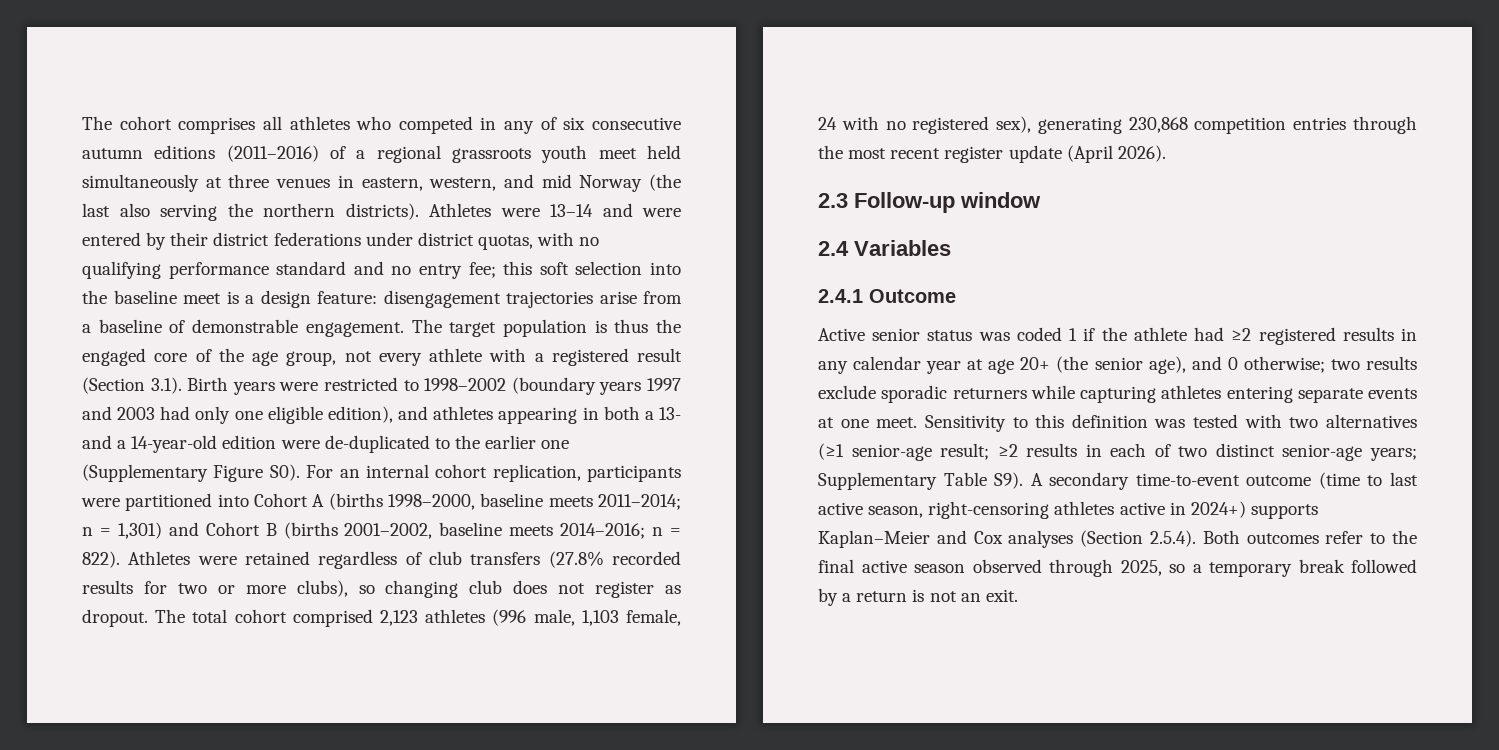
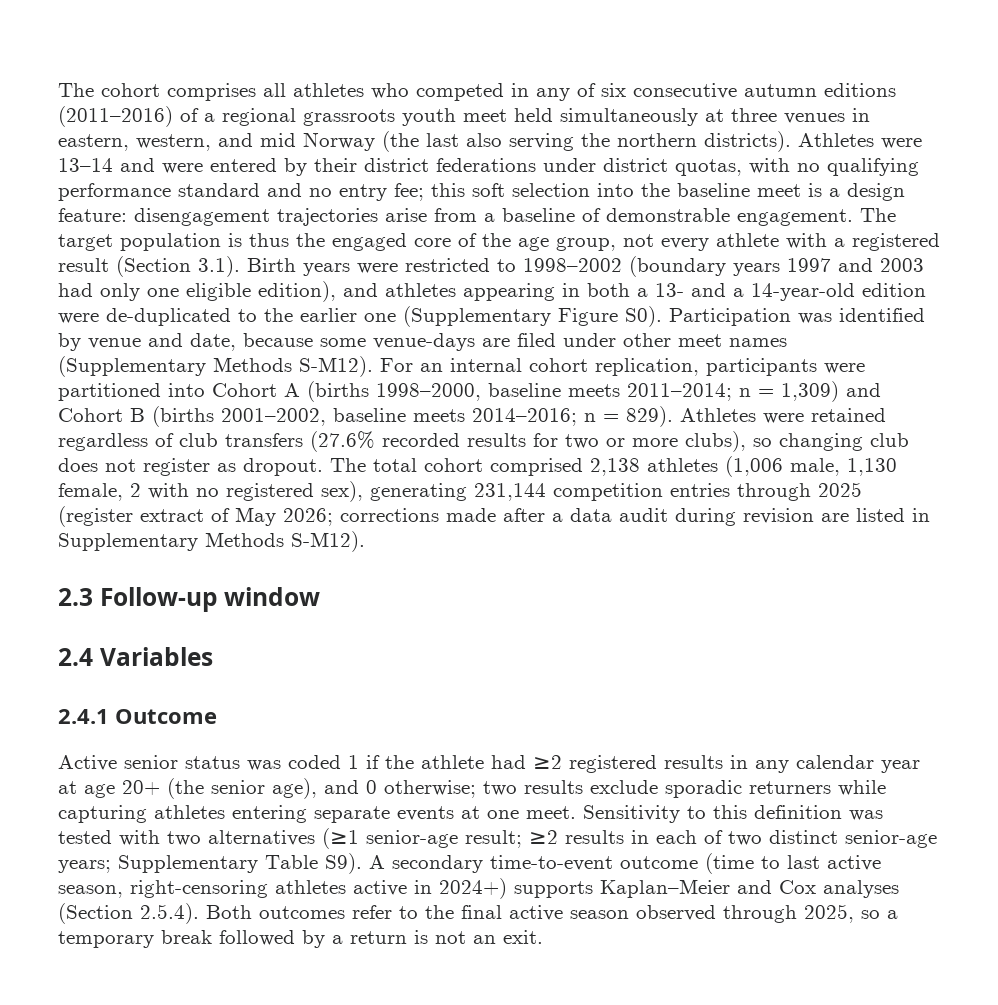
- The target population is thus the engaged core of the age group, not every athlete with a registered result (Section 3.1). Birth years were restricted to 1998–2002 (boundary years 1997 and 2003 had only one eligible edition), and athletes appearing in both a 13- and a 14-year-old edition were de-duplicated to the earlier one (Supplementary Figure S0). For an internal cohort replication, participants were partitioned into Cohort A (births 1998–2000, baseline meets 2011–2014;
+ The target population is thus the engaged core of the age group, not every athlete with a registered result (Section 3.1). Birth years were restricted to 1998–2002 (boundary years 1997 and 2003 had only one eligible edition), and athletes appearing in both a 13- and a 14-year-old edition were de-duplicated to the earlier one (Supplementary Figure S0). Participation was identified by venue and date, because some venue-days are filed under other meet names (Supplementary Methods S-M12). For an internal cohort replication, participants were partitioned into Cohort A (births 1998–2000, baseline meets 2011–2014;
- n = 1,301) and Cohort B (births 2001–2002, baseline meets 2014–2016;
+ n = 1,309) and Cohort B (births 2001–2002, baseline meets 2014–2016;
- n = 822).
+ n = 829).
- Athletes were retained regardless of club transfers (27.8% recorded results for two or more clubs), so changing club does not register as dropout.
+ Athletes were retained regardless of club transfers (27.6% recorded results for two or more clubs), so changing club does not register as dropout.
- The total cohort comprised 2,123 athletes (996 male, 1,103 female, 24 with no registered sex), generating 230,868 competition entries through the most recent register update (April 2026).
+ The total cohort comprised 2,138 athletes (1,006 male, 1,130 female, 2 with no registered sex), generating 231,144 competition entries through 2025 (register extract of May 2026; corrections made after a data audit during revision are listed in Supplementary Methods S-M12).

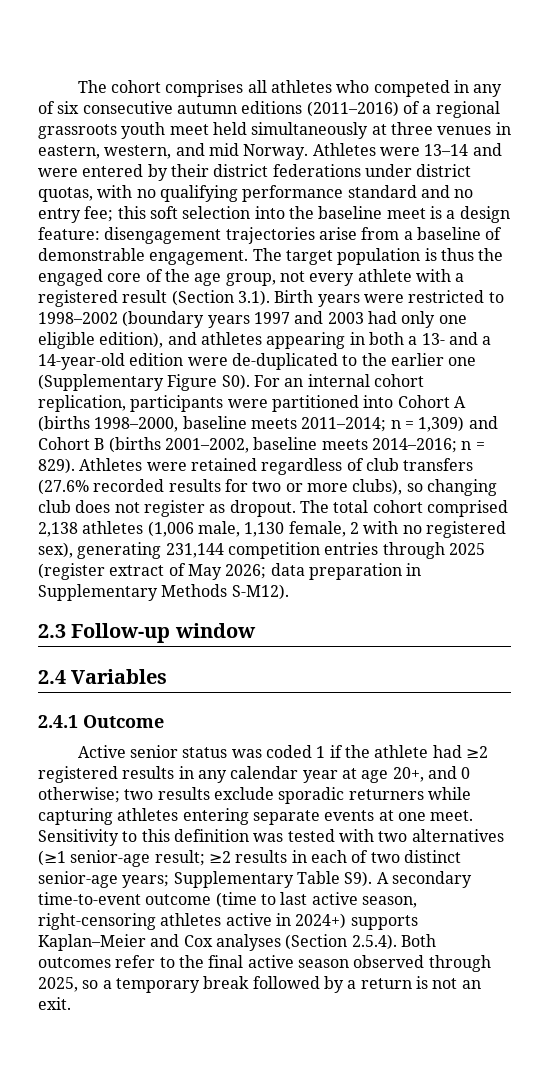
- The cohort comprises all athletes who competed in any of six consecutive autumn editions (2011–2016) of a regional grassroots youth meet held simultaneously at three venues in eastern, western, and mid Norway (the last also serving the northern districts).
+ The cohort comprises all athletes who competed in any of six consecutive autumn editions (2011–2016) of a regional grassroots youth meet held simultaneously at three venues in eastern, western, and mid Norway.
- The target population is thus the engaged core of the age group, not every athlete with a registered result (Section 3.1). Birth years were restricted to 1998–2002 (boundary years 1997 and 2003 had only one eligible edition), and athletes appearing in both a 13- and a 14-year-old edition were de-duplicated to the earlier one (Supplementary Figure S0). Participation was identified by venue and date, because some venue-days are filed under other meet names (Supplementary Methods S-M12). For an internal cohort replication, participants were partitioned into Cohort A (births 1998–2000, baseline meets 2011–2014;
+ The target population is thus the engaged core of the age group, not every athlete with a registered result (Section 3.1). Birth years were restricted to 1998–2002 (boundary years 1997 and 2003 had only one eligible edition), and athletes appearing in both a 13- and a 14-year-old edition were de-duplicated to the earlier one (Supplementary Figure S0). For an internal cohort replication, participants were partitioned into Cohort A (births 1998–2000, baseline meets 2011–2014;
- The total cohort comprised 2,138 athletes (1,006 male, 1,130 female, 2 with no registered sex), generating 231,144 competition entries through 2025 (register extract of May 2026; corrections made after a data audit during revision are listed in Supplementary Methods S-M12).
+ The total cohort comprised 2,138 athletes (1,006 male, 1,130 female, 2 with no registered sex), generating 231,144 competition entries through 2025 (register extract of May 2026; data preparation in Supplementary Methods S-M12).
- Active senior status was coded 1 if the athlete had ≥2 registered results in any calendar year at age 20+ (the senior age), and 0 otherwise; two results exclude sporadic returners while capturing athletes entering separate events at one meet.
+ Active senior status was coded 1 if the athlete had ≥2 registered results in any calendar year at age 20+, and 0 otherwise; two results exclude sporadic returners while capturing athletes entering separate events at one meet.

